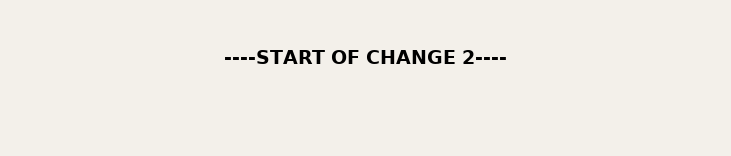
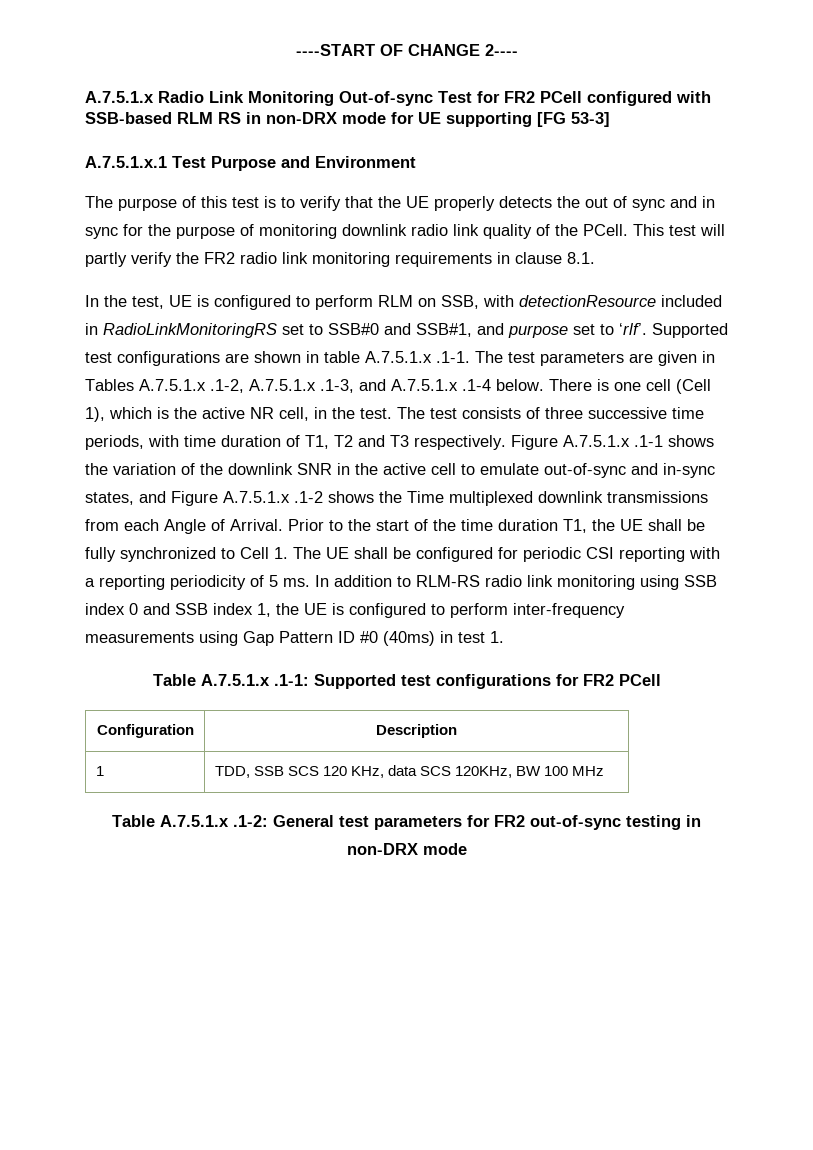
+ A.7.5.1.x Radio Link Monitoring Out-of-sync Test for FR2 PCell configured with SSB-based RLM RS in non-DRX mode for UE supporting [FG 53-3]
+ A.7.5.1.x.1 Test Purpose and Environment
+ The purpose of this test is to verify that the UE properly detects the out of sync and in sync for the purpose of monitoring downlink radio link quality of the PCell. This test will partly verify the FR2 radio link monitoring requirements in clause 8.1.
+ In the test, UE is configured to perform RLM on SSB, with detectionResource included in RadioLinkMonitoringRS set to SSB#0 and SSB#1, and purpose set to ‘rlf’. Supported test configurations are shown in table A.7.5.1.x .1-1. The test parameters are given in Tables A.7.5.1.x .1-2, A.7.5.1.x .1-3, and A.7.5.1.x .1-4 below. There is one cell (Cell 1), which is the active NR cell, in the test. The test consists of three successive time periods, with time duration of T1, T2 and T3 respectively. Figure A.7.5.1.x .1-1 shows the variation of the downlink SNR in the active cell to emulate out-of-sync and in-sync states, and Figure A.7.5.1.x .1-2 shows the Time multiplexed downlink transmissions from each Angle of Arrival. Prior to the start of the time duration T1, the UE shall be fully synchronized to Cell 1. The UE shall be configured for periodic CSI reporting with a reporting periodicity of 5 ms. In addition to RLM-RS radio link monitoring using SSB index 0 and SSB index 1, the UE is configured to perform inter-frequency measurements using Gap Pattern ID #0 (40ms) in test 1.
+ Table A.7.5.1.x .1-1: Supported test configurations for FR2 PCell
+ Configuration | Description
+ 1 | TDD, SSB SCS 120 KHz, data SCS 120KHz, BW 100 MHz
+ Table A.7.5.1.x .1-2: General test parameters for FR2 out-of-sync testing in non-DRX mode

